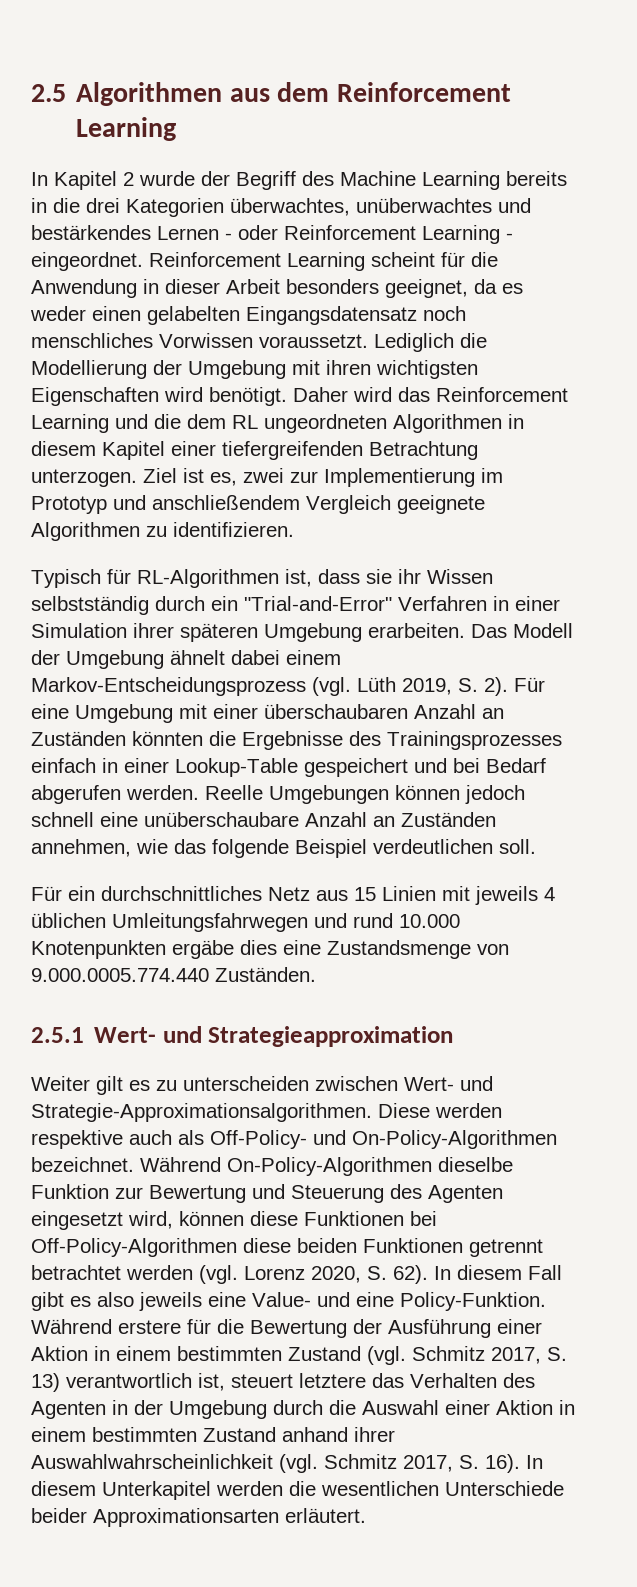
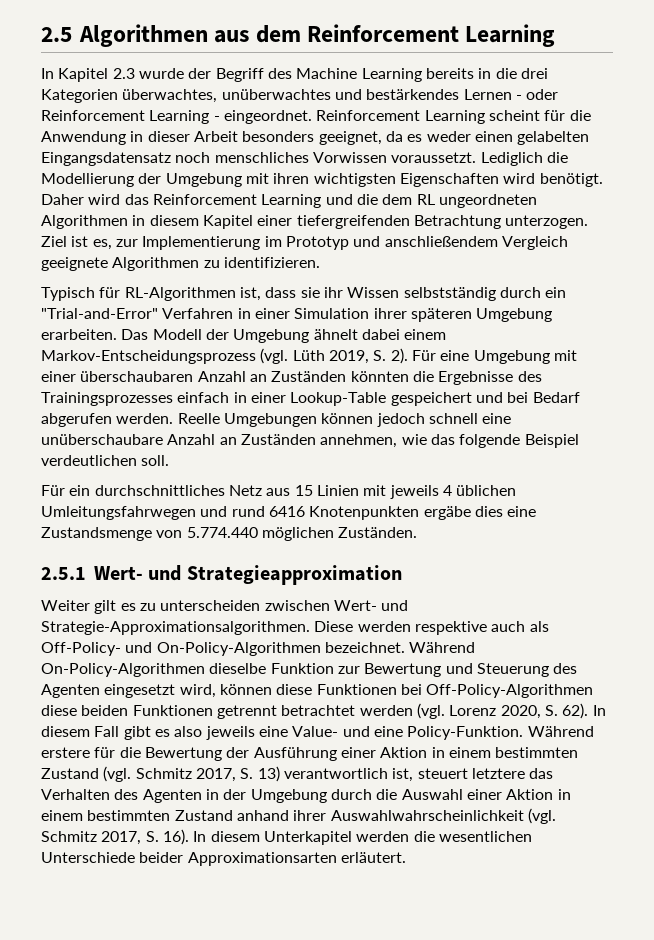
- In Kapitel 2 wurde der Begriff des Machine Learning bereits in die drei Kategorien überwachtes, unüberwachtes und bestärkendes Lernen - oder Reinforcement Learning - eingeordnet.
+ In Kapitel 2.3 wurde der Begriff des Machine Learning bereits in die drei Kategorien überwachtes, unüberwachtes und bestärkendes Lernen - oder Reinforcement Learning - eingeordnet.
- Ziel ist es, zwei zur Implementierung im Prototyp und anschließendem Vergleich geeignete Algorithmen zu identifizieren.
+ Ziel ist es, zur Implementierung im Prototyp und anschließendem Vergleich geeignete Algorithmen zu identifizieren.
- Für ein durchschnittliches Netz aus 15 Linien mit jeweils 4 üblichen Umleitungsfahrwegen und rund 10.000 Knotenpunkten ergäbe dies eine Zustandsmenge von 9.000.0005.774.440 Zuständen.
+ Für ein durchschnittliches Netz aus 15 Linien mit jeweils 4 üblichen Umleitungsfahrwegen und rund 6416 Knotenpunkten ergäbe dies eine Zustandsmenge von 5.774.440 möglichen Zuständen.

